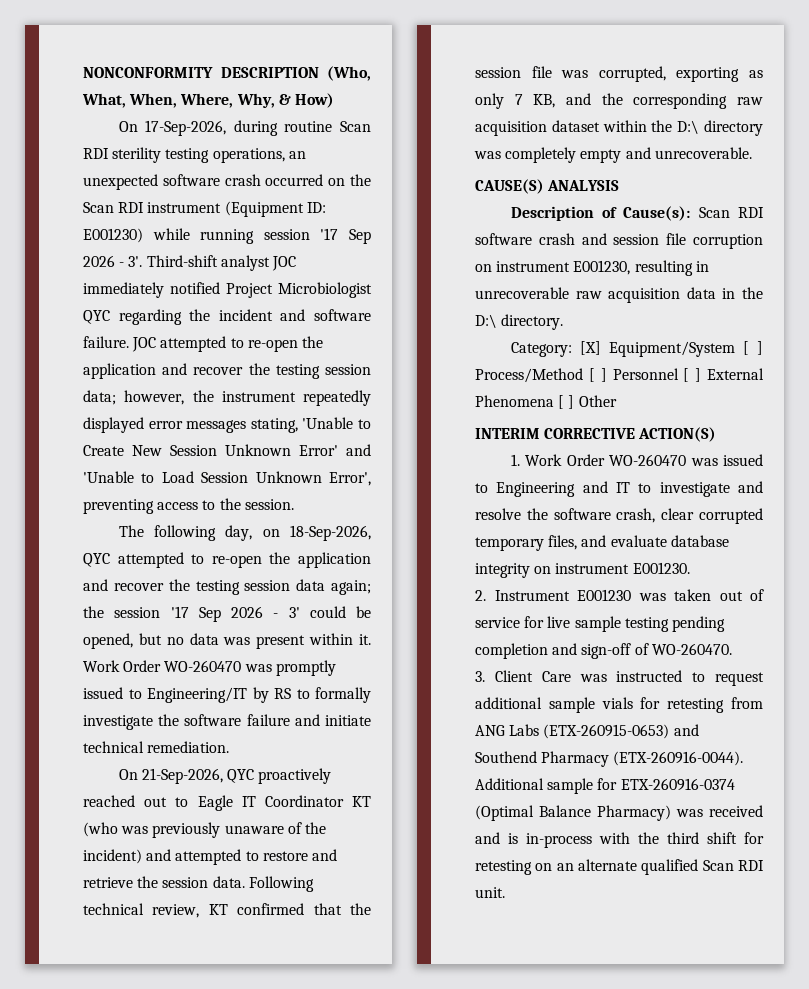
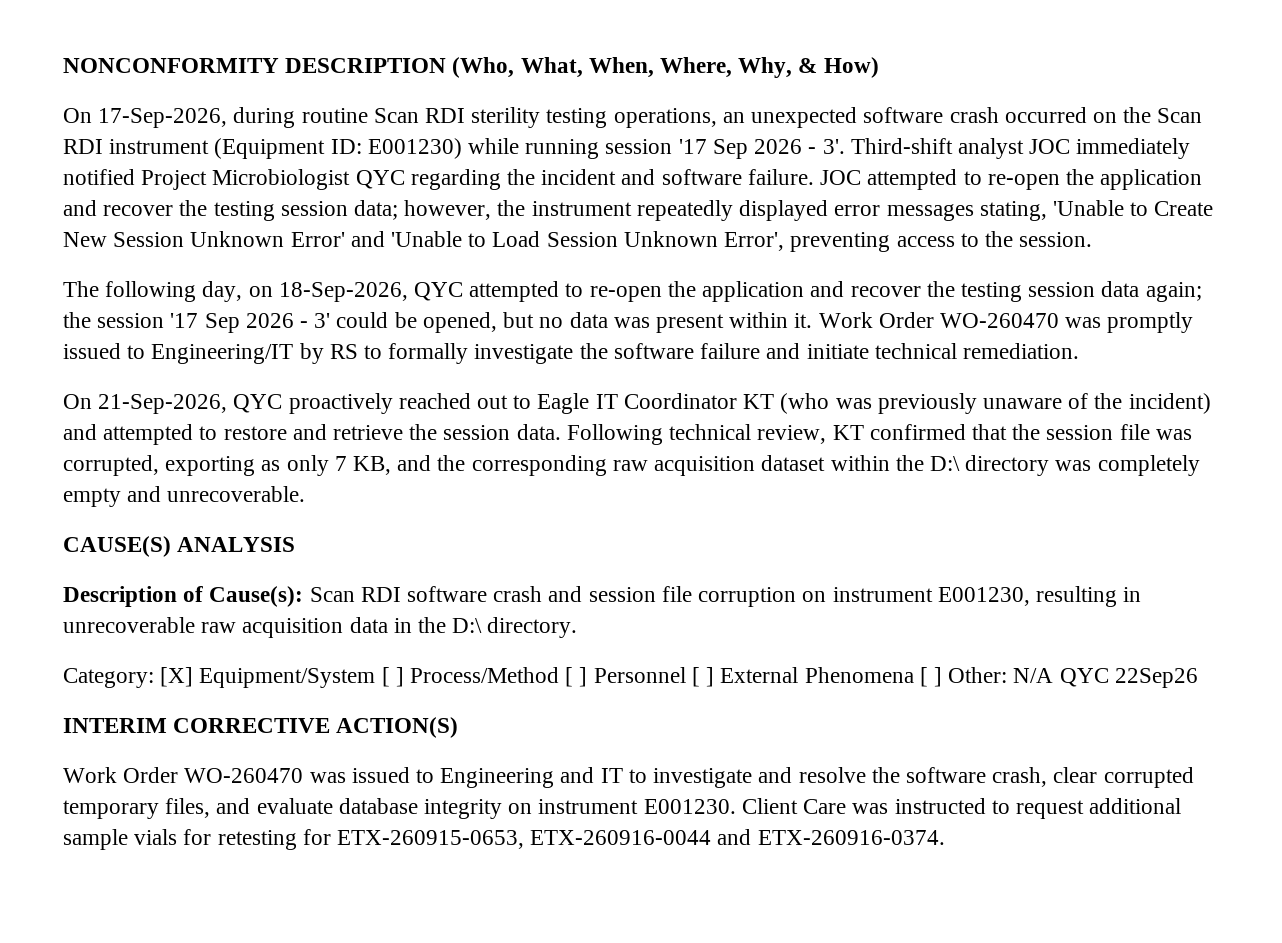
- Category: [X] Equipment/System [ ] Process/Method [ ] Personnel [ ] External Phenomena [ ] Other
+ Category: [X] Equipment/System [ ] Process/Method [ ] Personnel [ ] External Phenomena [ ] Other: N/A QYC 22Sep26
- 1. Work Order WO-260470 was issued to Engineering and IT to investigate and resolve the software crash, clear corrupted temporary files, and evaluate database integrity on instrument E001230.
- 2. Instrument E001230 was taken out of service for live sample testing pending completion and sign-off of WO-260470.
- 3. Client Care was instructed to request additional sample vials for retesting from ANG Labs (ETX-260915-0653) and Southend Pharmacy (ETX-260916-0044). Additional sample for ETX-260916-0374 (Optimal Balance Pharmacy) was received and is in-process with the third shift for retesting on an alternate qualified Scan RDI unit.
+ Work Order WO-260470 was issued to Engineering and IT to investigate and resolve the software crash, clear corrupted temporary files, and evaluate database integrity on instrument E001230. Client Care was instructed to request additional sample vials for retesting for ETX-260915-0653, ETX-260916-0044 and ETX-260916-0374.

